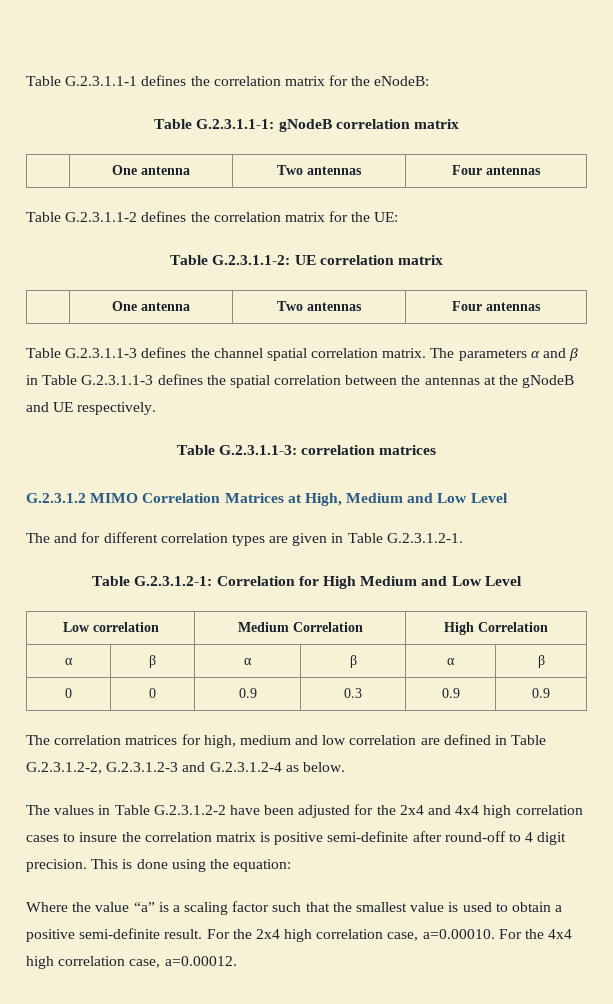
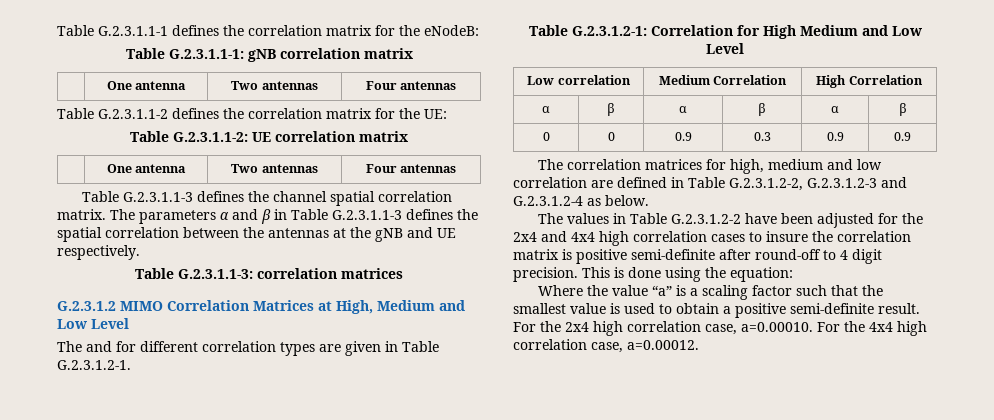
- Table G.2.3.1.1-1: gNodeB correlation matrix
+ Table G.2.3.1.1-1: gNB correlation matrix
- The parameters α and β in Table G.2.3.1.1-3 defines the spatial correlation between the antennas at the gNodeB and UE respectively.
+ The parameters α and β in Table G.2.3.1.1-3 defines the spatial correlation between the antennas at the gNB and UE respectively.

